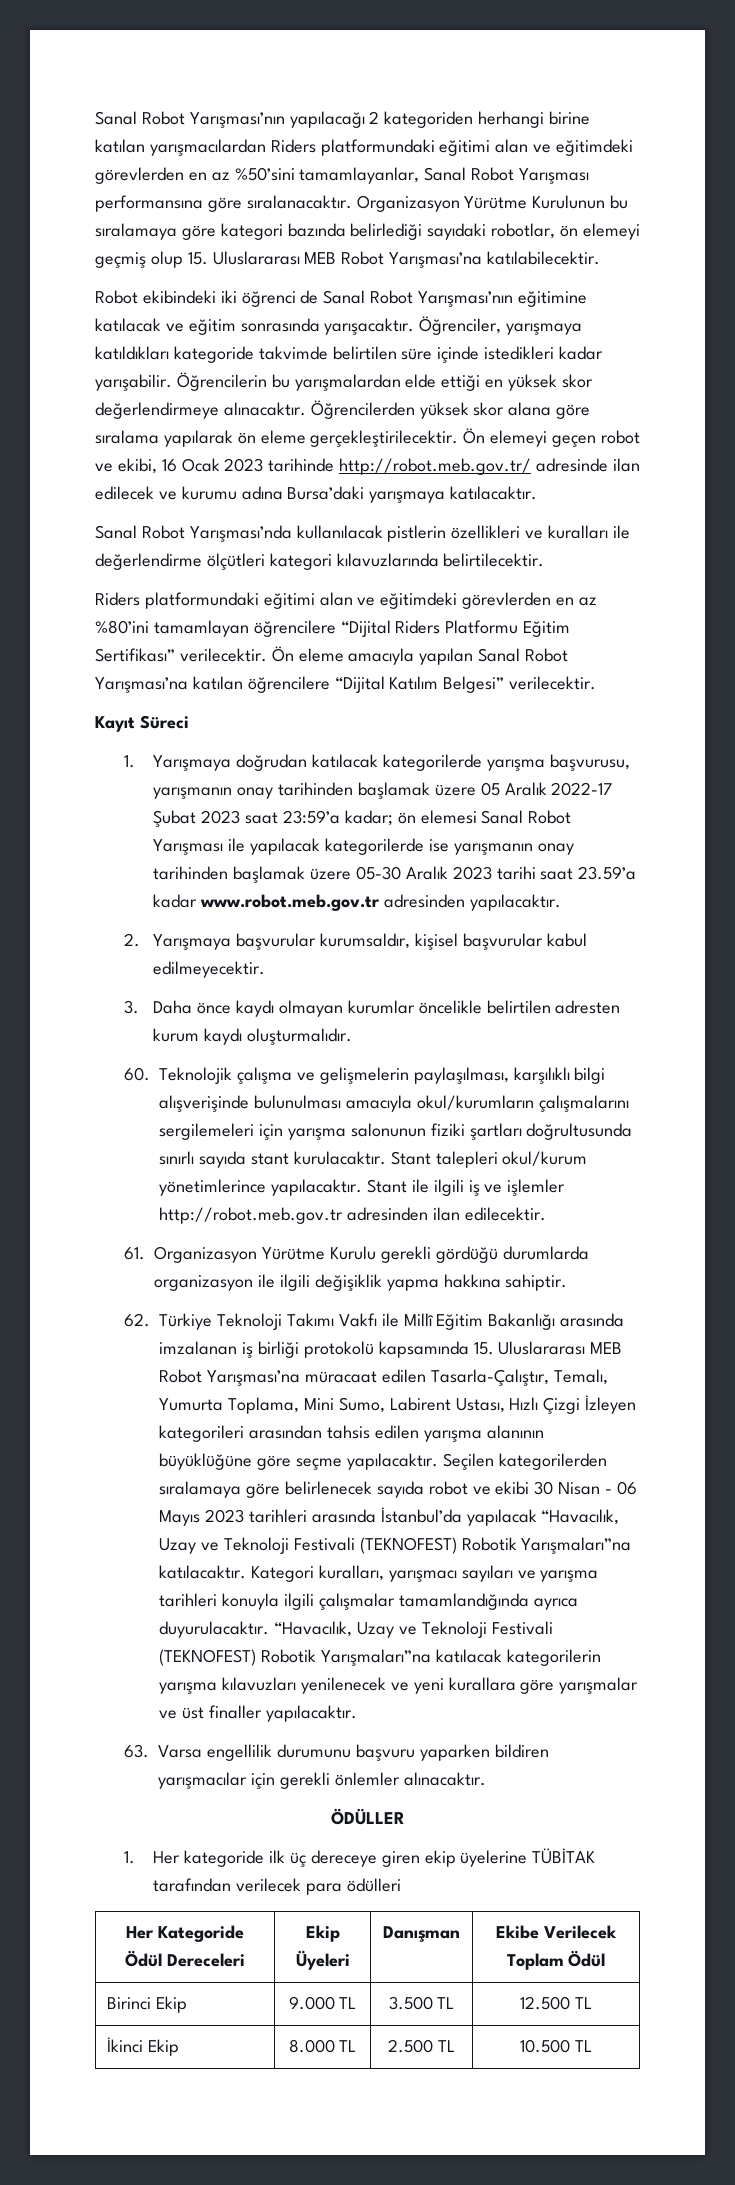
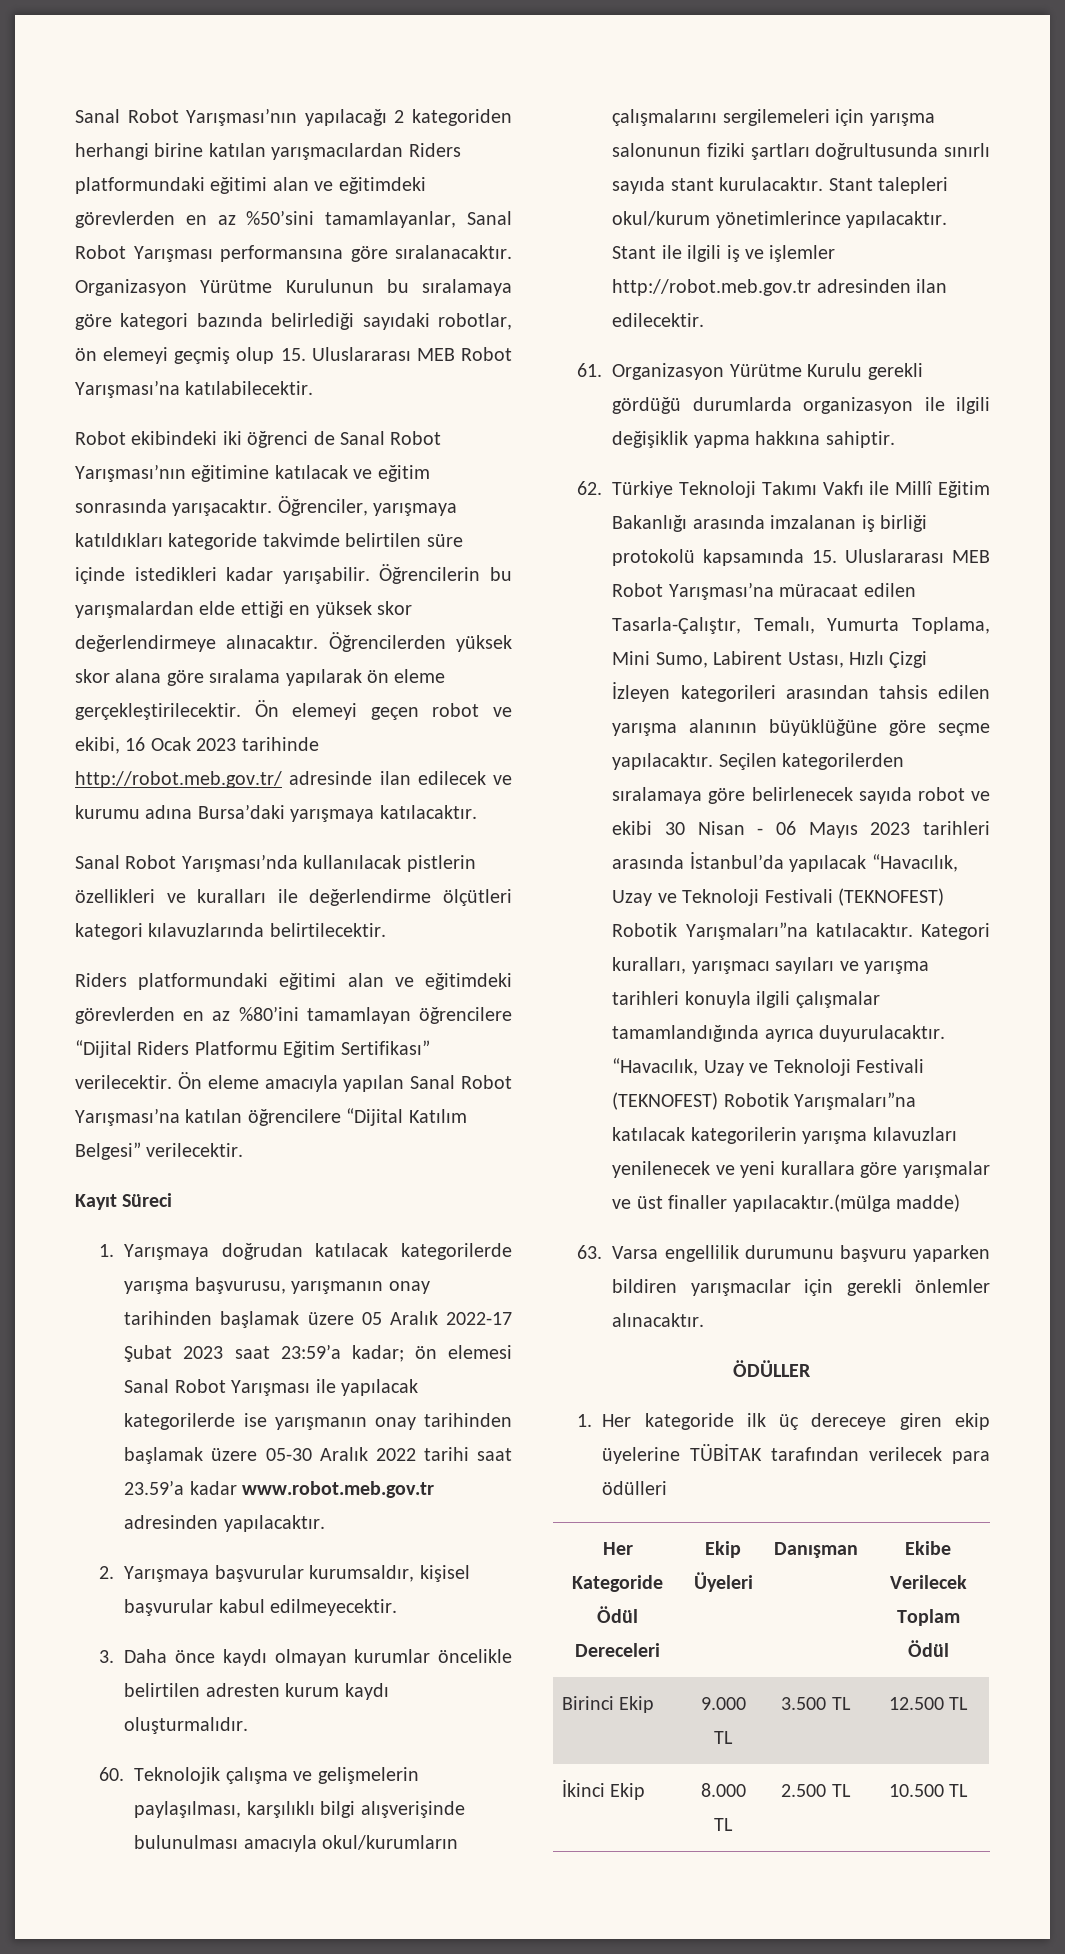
- 1. Yarışmaya doğrudan katılacak kategorilerde yarışma başvurusu, yarışmanın onay tarihinden başlamak üzere 05 Aralık 2022-17 Şubat 2023 saat 23:59’a kadar; ön elemesi Sanal Robot Yarışması ile yapılacak kategorilerde ise yarışmanın onay tarihinden başlamak üzere 05-30 Aralık 2023 tarihi saat 23.59’a kadar www.robot.meb.gov.tr adresinden yapılacaktır.
+ 1. Yarışmaya doğrudan katılacak kategorilerde yarışma başvurusu, yarışmanın onay tarihinden başlamak üzere 05 Aralık 2022-17 Şubat 2023 saat 23:59’a kadar; ön elemesi Sanal Robot Yarışması ile yapılacak kategorilerde ise yarışmanın onay tarihinden başlamak üzere 05-30 Aralık 2022 tarihi saat 23.59’a kadar www.robot.meb.gov.tr adresinden yapılacaktır.
- “Havacılık, Uzay ve Teknoloji Festivali (TEKNOFEST) Robotik Yarışmaları”na katılacak kategorilerin yarışma kılavuzları yenilenecek ve yeni kurallara göre yarışmalar ve üst finaller yapılacaktır.
+ “Havacılık, Uzay ve Teknoloji Festivali (TEKNOFEST) Robotik Yarışmaları”na katılacak kategorilerin yarışma kılavuzları yenilenecek ve yeni kurallara göre yarışmalar ve üst finaller yapılacaktır.(mülga madde)

